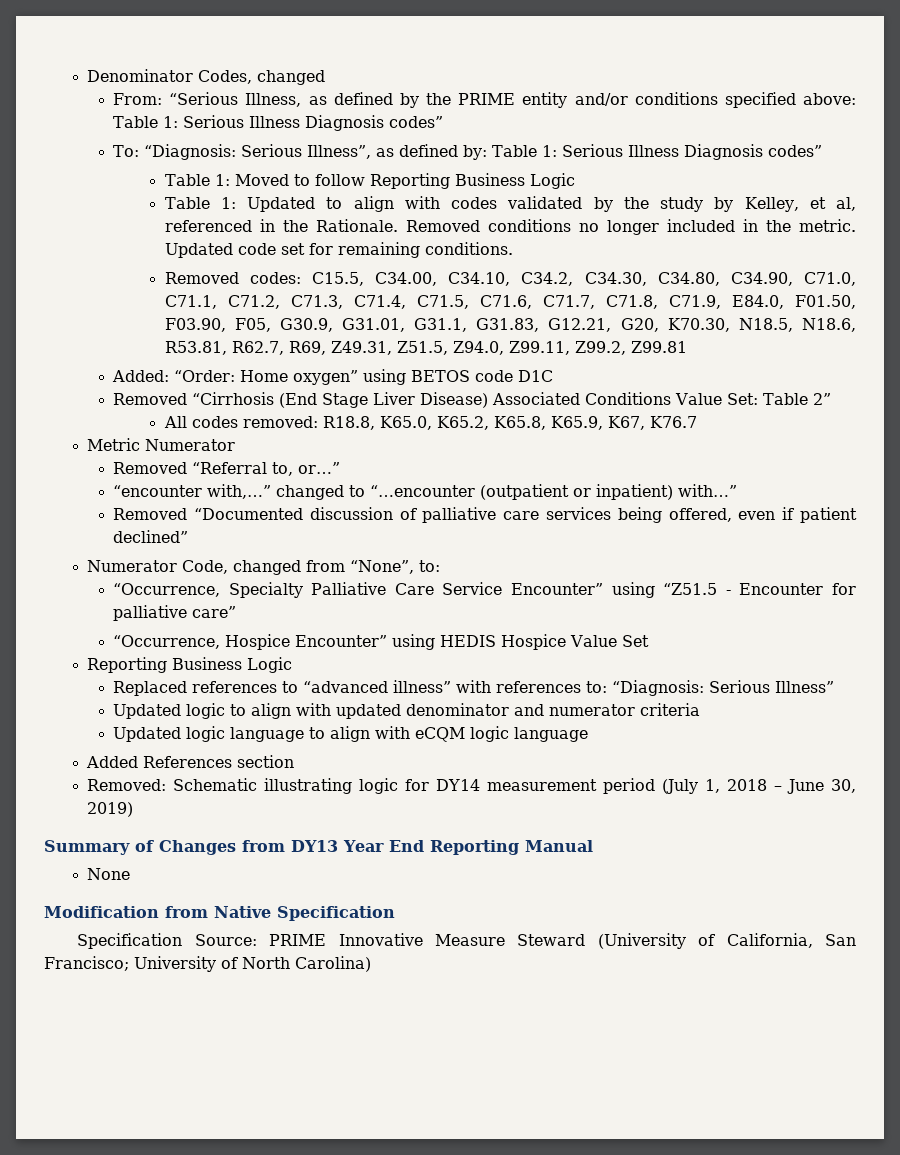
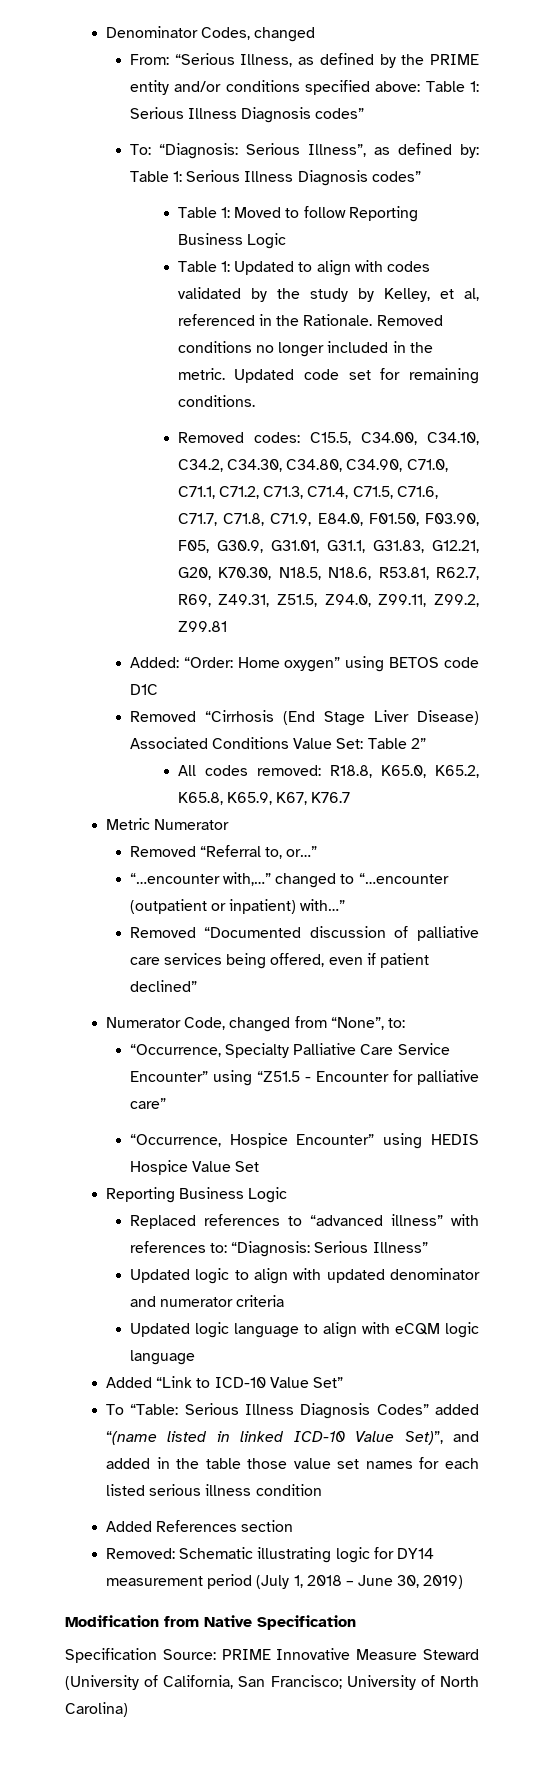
- “encounter with,…” changed to “…encounter (outpatient or inpatient) with…”
+ “…encounter with,…” changed to “…encounter (outpatient or inpatient) with…”
+ Added “Link to ICD-10 Value Set”
+ To “Table: Serious Illness Diagnosis Codes” added “(name listed in linked ICD-10 Value Set)”, and added in the table those value set names for each listed serious illness condition
- Summary of Changes from DY13 Year End Reporting Manual
- None

